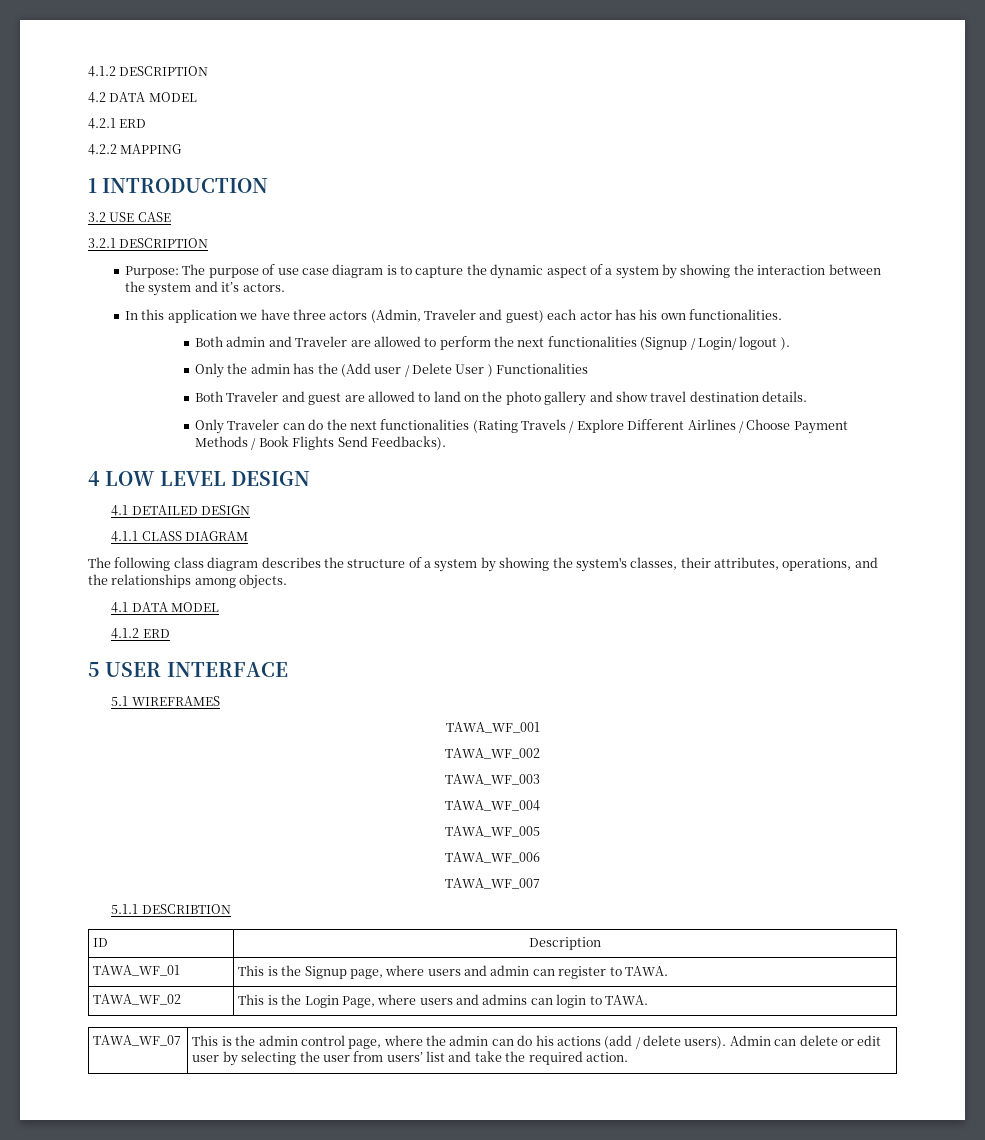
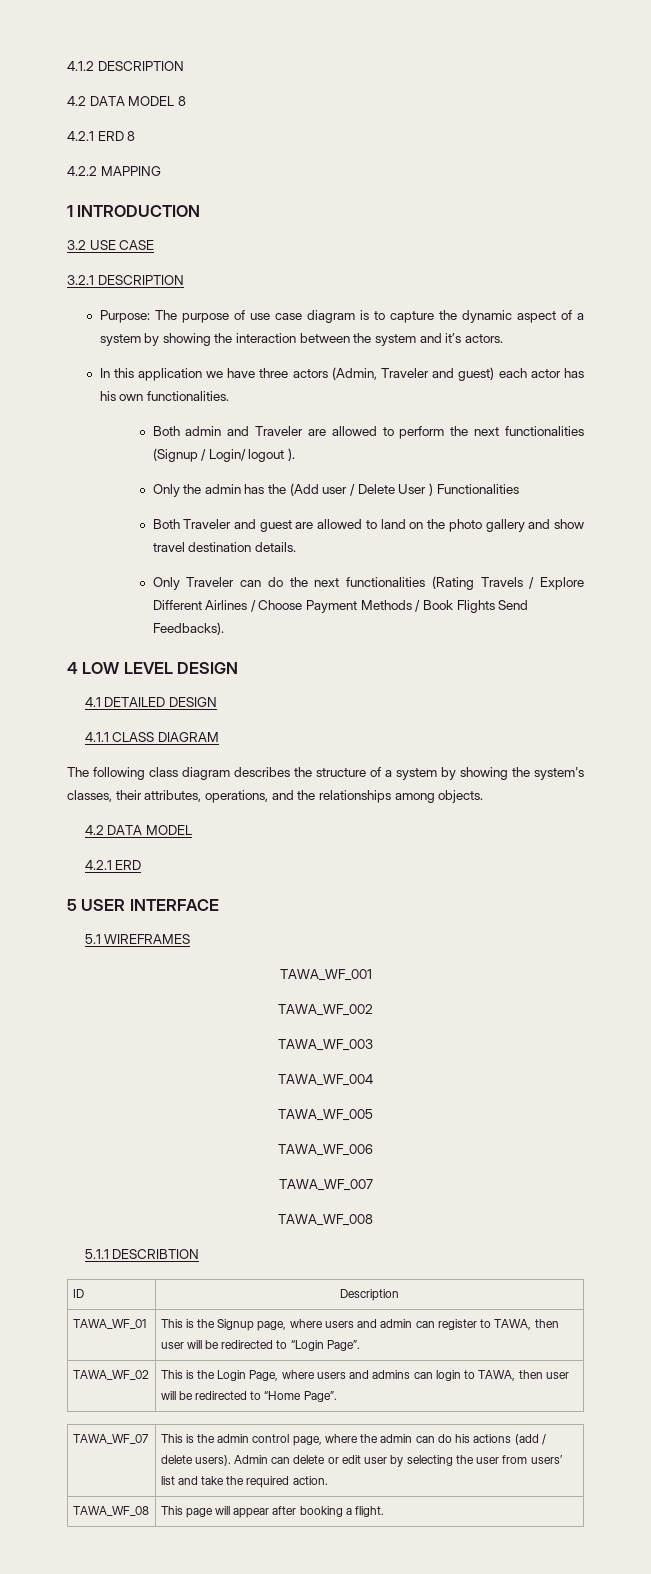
- 4.2 DATA MODEL
- 4.2.1 ERD
+ 4.2 DATA MODEL 8
+ 4.2.1 ERD 8
  The following class diagram describes the structure of a system by showing the system's classes, their attributes, operations, and the relationships among objects.
- 4.1 DATA MODEL
- 4.1.2 ERD
+ 4.2 DATA MODEL
+ 4.2.1 ERD
+ TAWA_WF_008
- TAWA_WF_01 | This is the Signup page, where users and admin can register to TAWA.
+ TAWA_WF_01 | This is the Signup page, where users and admin can register to TAWA, then user will be redirected to “Login Page”.
- TAWA_WF_02 | This is the Login Page, where users and admins can login to TAWA.
+ TAWA_WF_02 | This is the Login Page, where users and admins can login to TAWA, then user will be redirected to “Home Page”.
+ TAWA_WF_08 | This page will appear after booking a flight.

